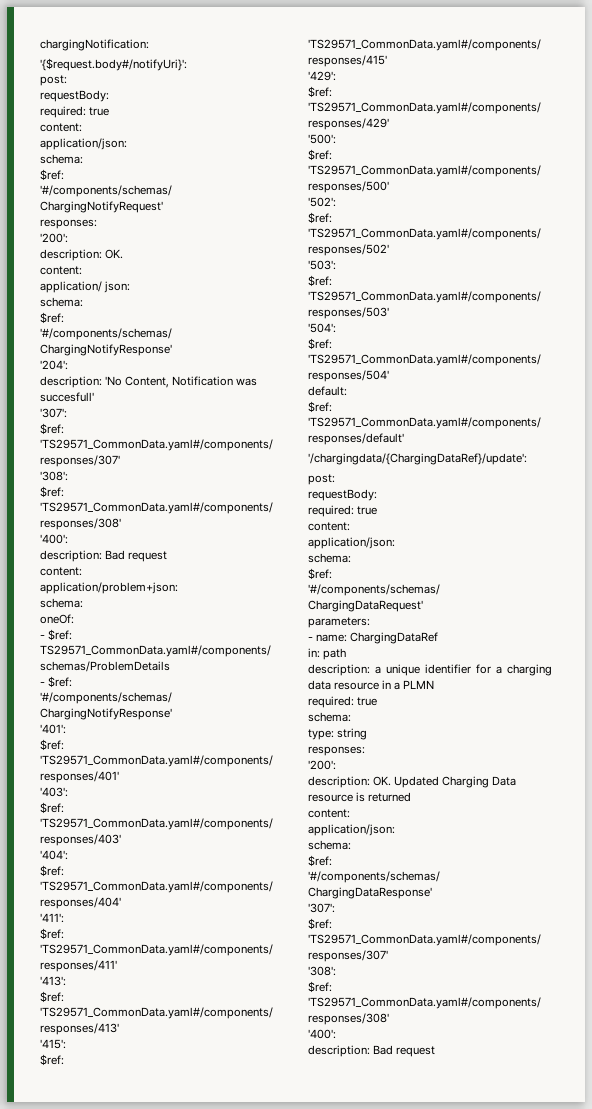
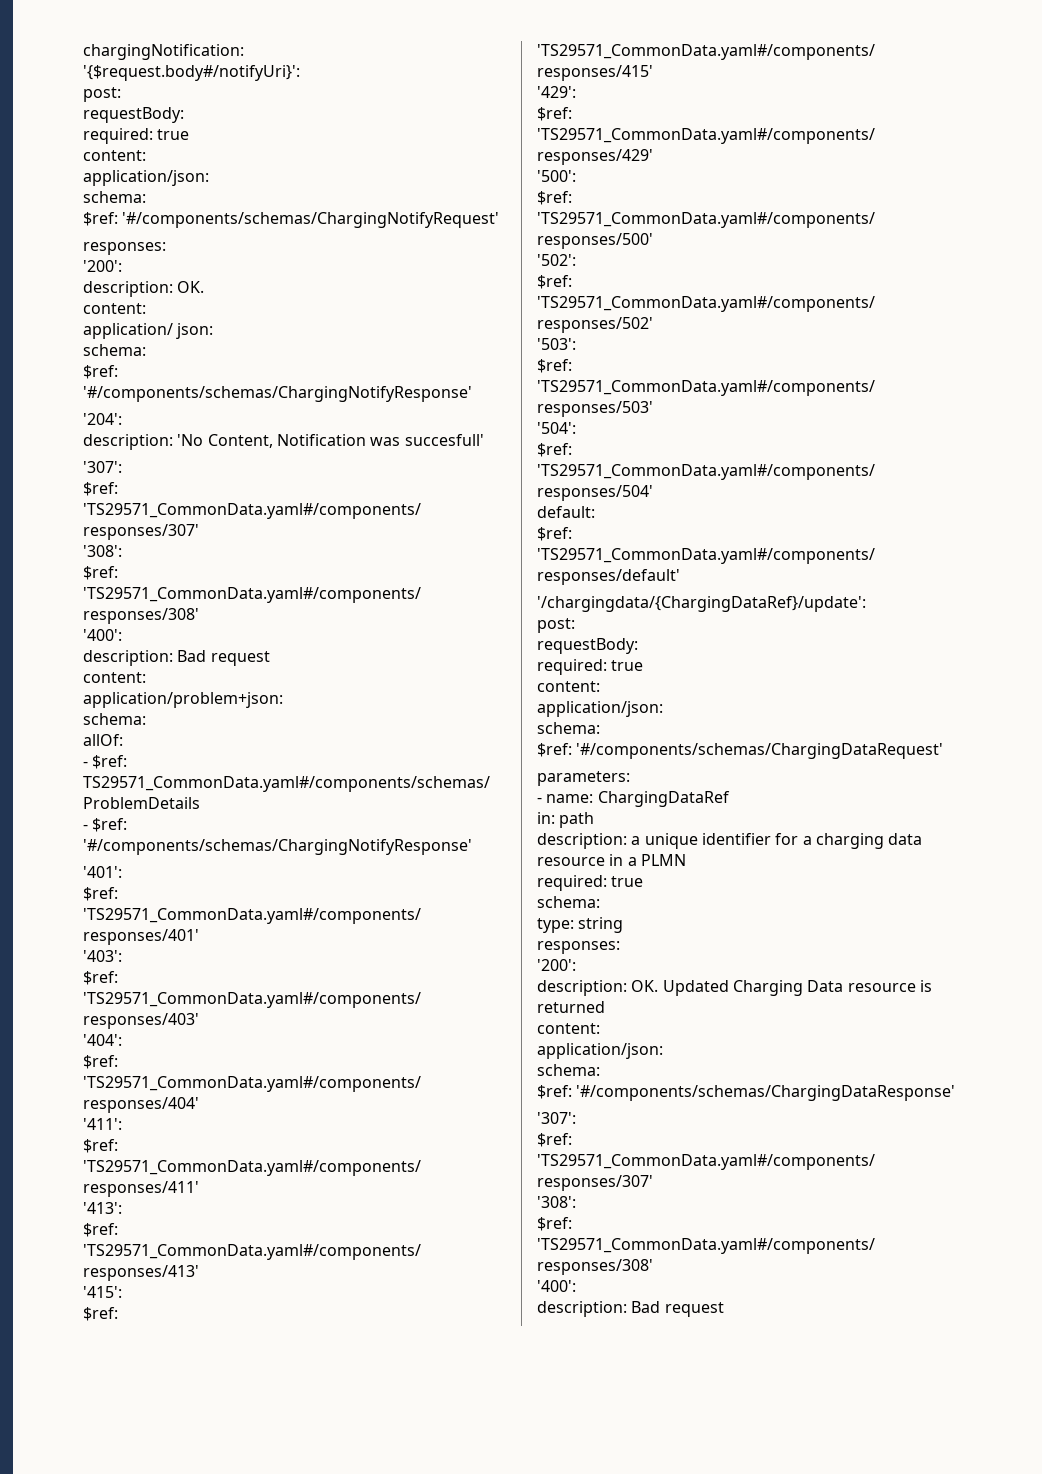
- oneOf:
+ allOf:

